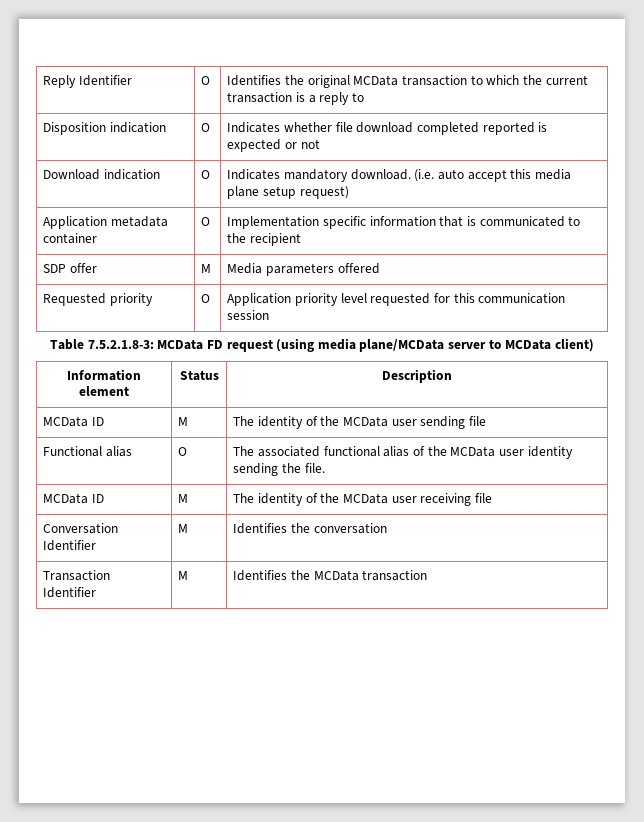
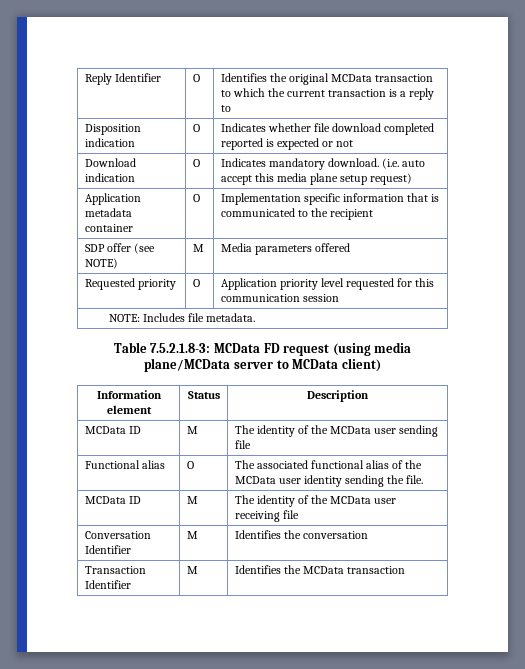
- SDP offer | M | Media parameters offered
+ SDP offer (see NOTE) | M | Media parameters offered
+ NOTE: Includes file metadata.

